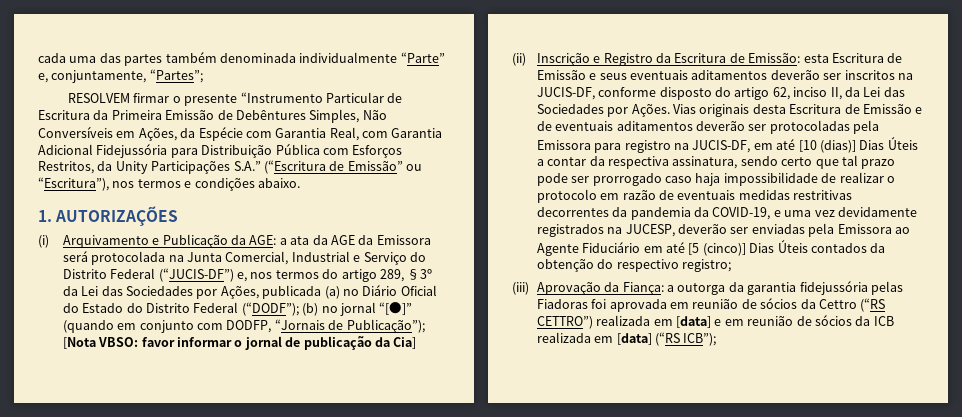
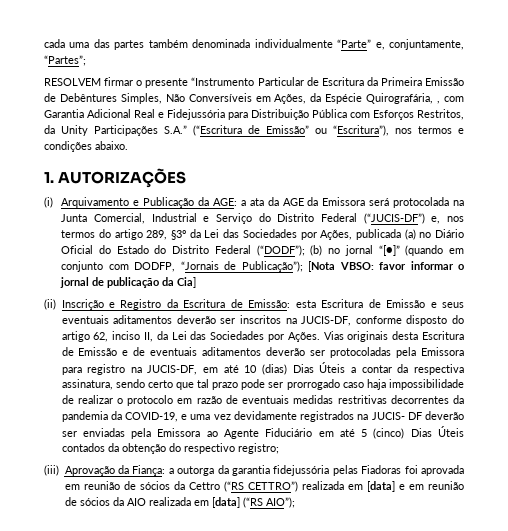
- RESOLVEM firmar o presente “Instrumento Particular de Escritura da Primeira Emissão de Debêntures Simples, Não Conversíveis em Ações, da Espécie com Garantia Real, com Garantia Adicional Fidejussória para Distribuição Pública com Esforços Restritos, da Unity Participações S.A.” (“Escritura de Emissão” ou “Escritura”), nos termos e condições abaixo.
+ RESOLVEM firmar o presente “Instrumento Particular de Escritura da Primeira Emissão de Debêntures Simples, Não Conversíveis em Ações, da Espécie Quirografária, , com Garantia Adicional Real e Fidejussória para Distribuição Pública com Esforços Restritos, da Unity Participações S.A.” (“Escritura de Emissão” ou “Escritura”), nos termos e condições abaixo.
- Vias originais desta Escritura de Emissão e de eventuais aditamentos deverão ser protocoladas pela Emissora para registro na JUCIS-DF, em até [10 (dias)] Dias Úteis a contar da respectiva assinatura, sendo certo que tal prazo pode ser prorrogado caso haja impossibilidade de realizar o protocolo em razão de eventuais medidas restritivas decorrentes da pandemia da COVID-19, e uma vez devidamente registrados na JUCESP, deverão ser enviadas pela Emissora ao Agente Fiduciário em até [5 (cinco)] Dias Úteis contados da obtenção do respectivo registro;
+ Vias originais desta Escritura de Emissão e de eventuais aditamentos deverão ser protocoladas pela Emissora para registro na JUCIS-DF, em até 10 (dias) Dias Úteis a contar da respectiva assinatura, sendo certo que tal prazo pode ser prorrogado caso haja impossibilidade de realizar o protocolo em razão de eventuais medidas restritivas decorrentes da pandemia da COVID-19, e uma vez devidamente registrados na JUCIS- DF deverão ser enviadas pela Emissora ao Agente Fiduciário em até 5 (cinco) Dias Úteis contados da obtenção do respectivo registro;
- (iii) Aprovação da Fiança: a outorga da garantia fidejussória pelas Fiadoras foi aprovada em reunião de sócios da Cettro (“RS CETTRO”) realizada em [data] e em reunião de sócios da ICB realizada em [data] (“RS ICB”);
+ (iii) Aprovação da Fiança: a outorga da garantia fidejussória pelas Fiadoras foi aprovada em reunião de sócios da Cettro (“RS CETTRO”) realizada em [data] e em reunião de sócios da AIO realizada em [data] (“RS AIO”);

